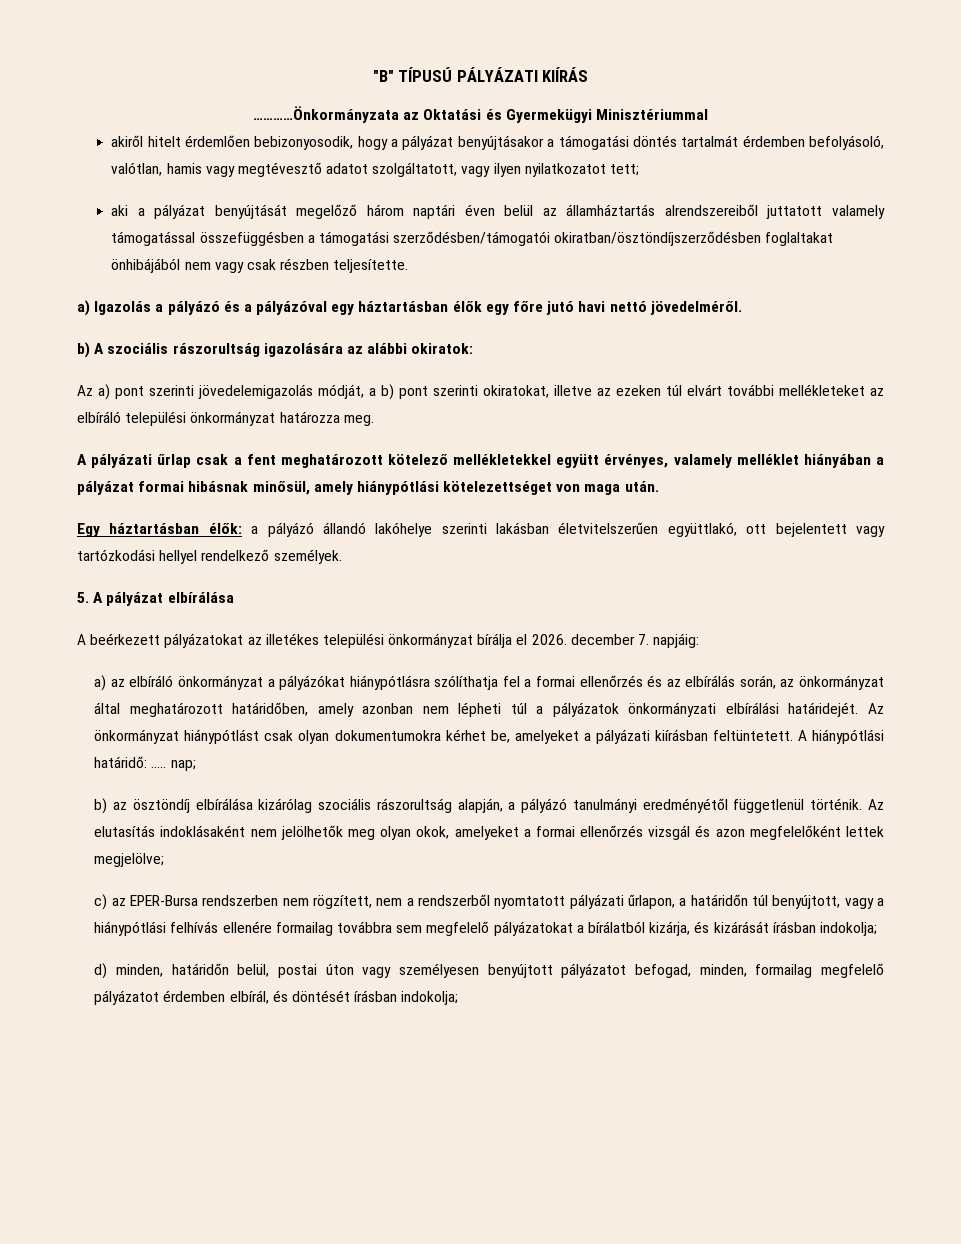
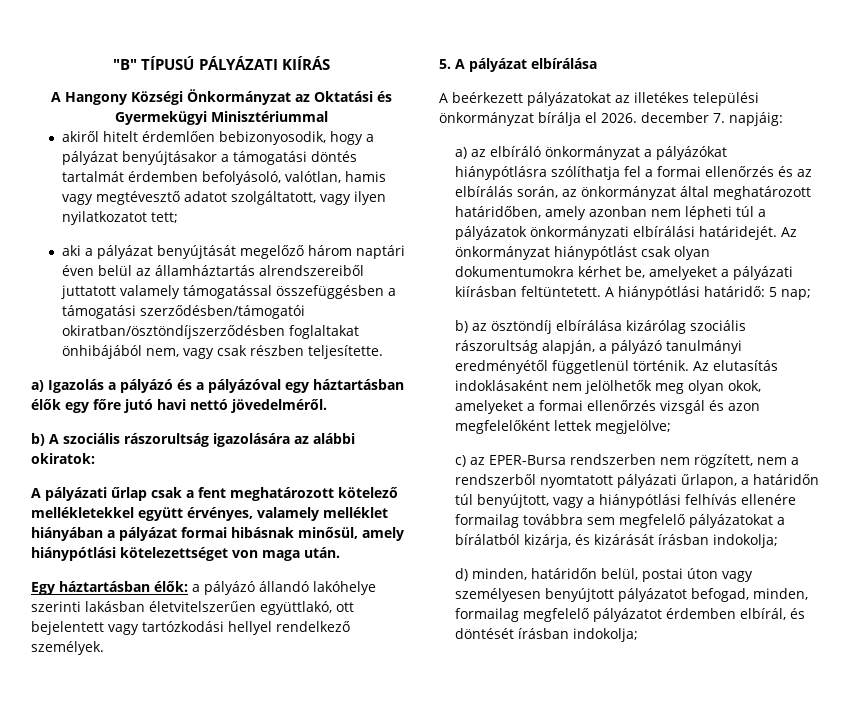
- …………Önkormányzata az Oktatási és Gyermekügyi Minisztériummal
+ A Hangony Községi Önkormányzat az Oktatási és Gyermekügyi Minisztériummal
- aki a pályázat benyújtását megelőző három naptári éven belül az államháztartás alrendszereiből juttatott valamely támogatással összefüggésben a támogatási szerződésben/támogatói okiratban/ösztöndíjszerződésben foglaltakat önhibájából nem vagy csak részben teljesítette.
+ aki a pályázat benyújtását megelőző három naptári éven belül az államháztartás alrendszereiből juttatott valamely támogatással összefüggésben a támogatási szerződésben/támogatói okiratban/ösztöndíjszerződésben foglaltakat önhibájából nem, vagy csak részben teljesítette.
- Az a) pont szerinti jövedelemigazolás módját, a b) pont szerinti okiratokat, illetve az ezeken túl elvárt további mellékleteket az elbíráló települési önkormányzat határozza meg.
- A hiánypótlási határidő: ….. nap;
+ A hiánypótlási határidő: 5 nap;

